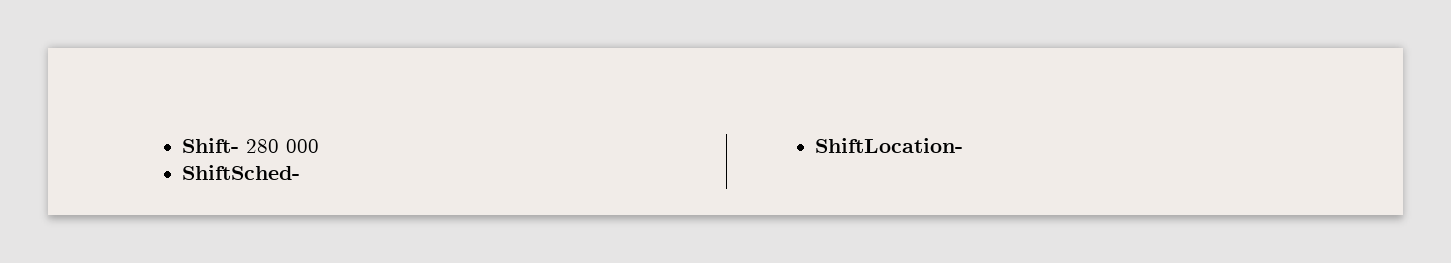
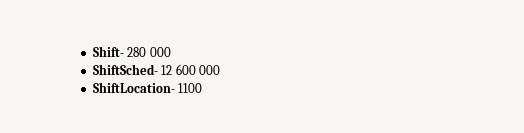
- ShiftSched-
+ ShiftSched- 12 600 000
- ShiftLocation-
+ ShiftLocation- 1100

